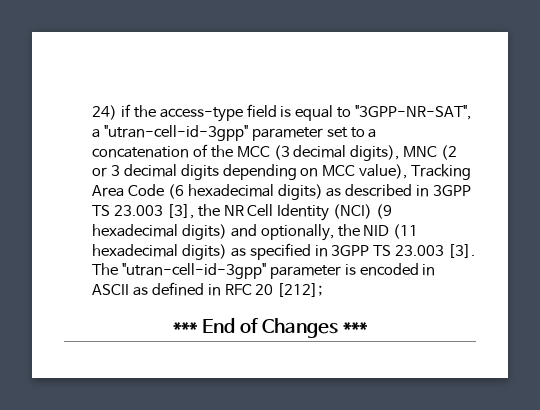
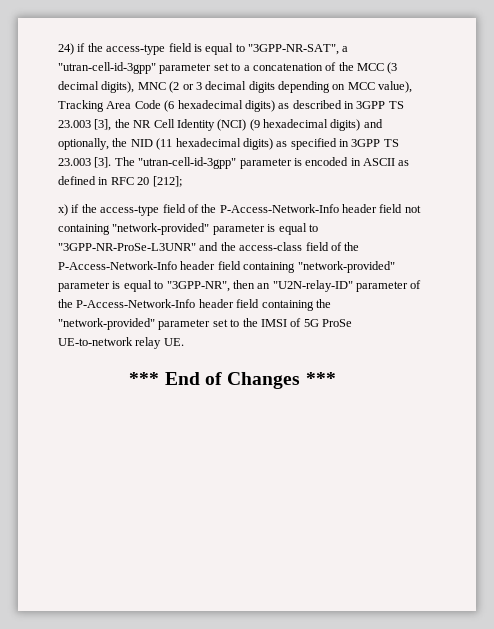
+ x) if the access-type field of the P-Access-Network-Info header field not containing "network-provided" parameter is equal to "3GPP-NR-ProSe-L3UNR" and the access-class field of the P-Access-Network-Info header field containing "network-provided" parameter is equal to "3GPP-NR", then an "U2N-relay-ID" parameter of the P-Access-Network-Info header field containing the "network-provided" parameter set to the IMSI of 5G ProSe UE-to-network relay UE.

